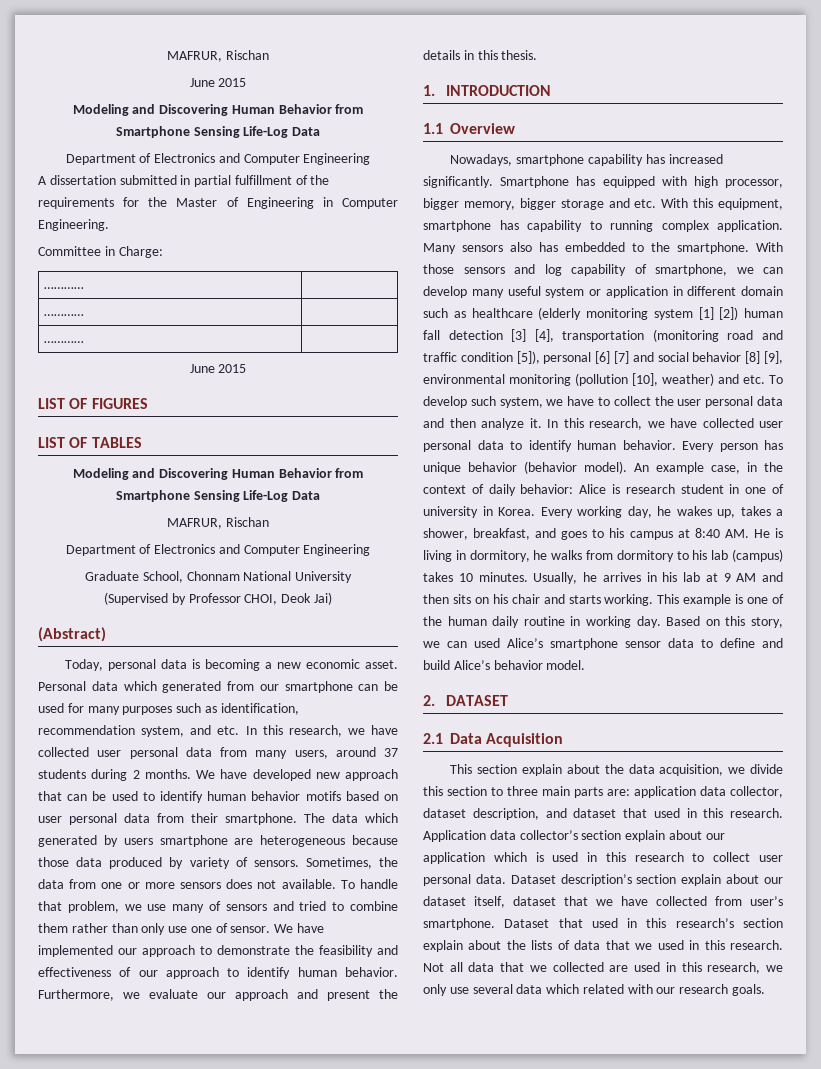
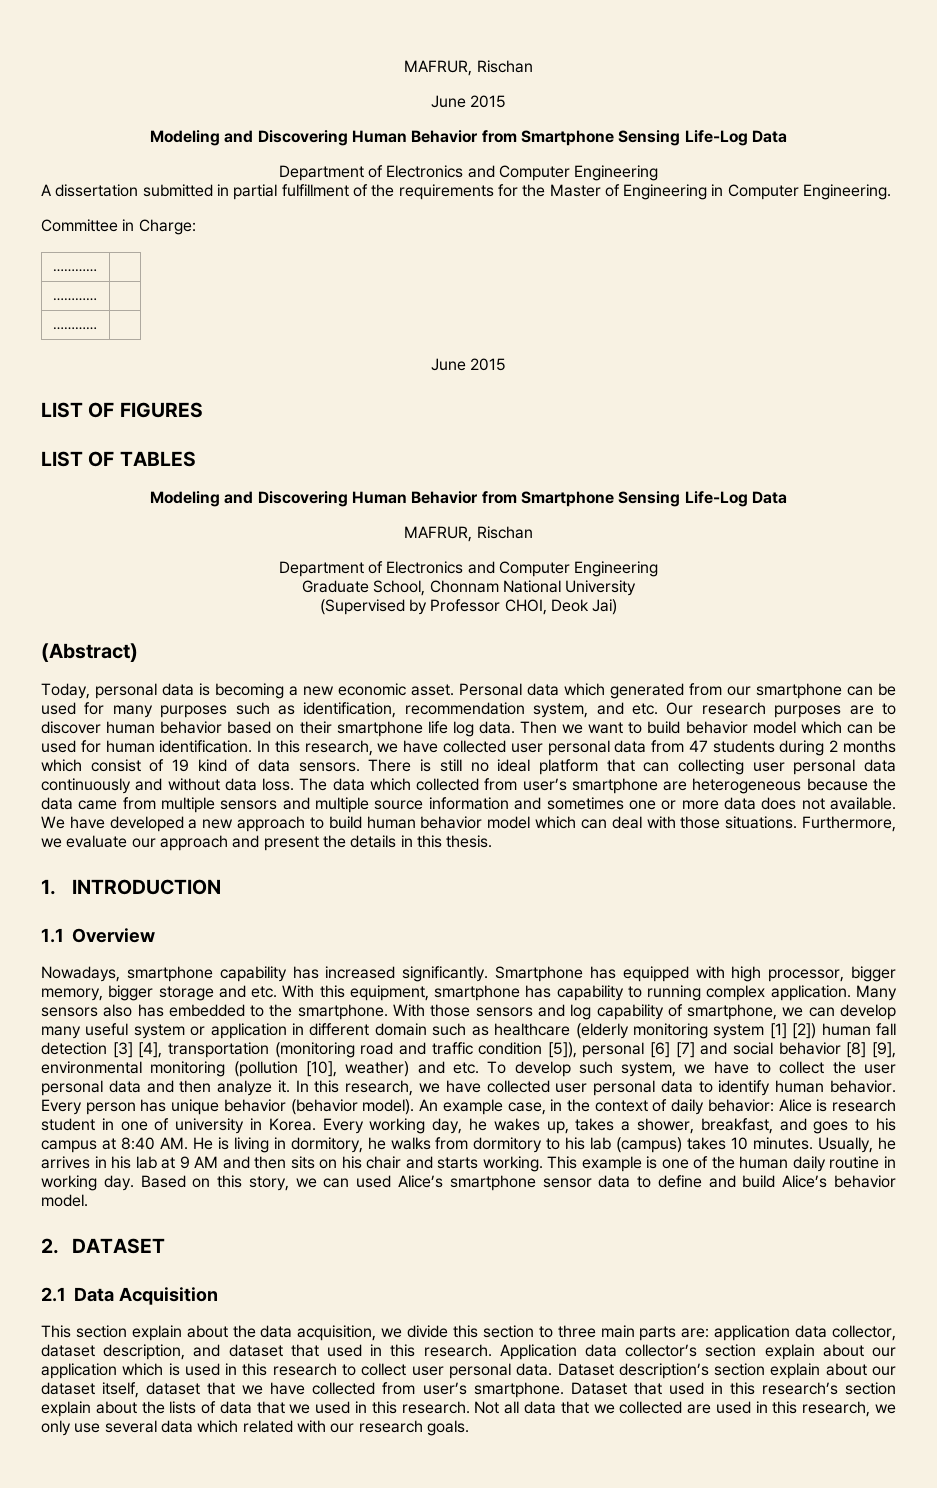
- Personal data which generated from our smartphone can be used for many purposes such as identification, recommendation system, and etc. In this research, we have collected user personal data from many users, around 37 students during 2 months. We have developed new approach that can be used to identify human behavior motifs based on user personal data from their smartphone. The data which generated by users smartphone are heterogeneous because those data produced by variety of sensors. Sometimes, the data from one or more sensors does not available.
+ Personal data which generated from our smartphone can be used for many purposes such as identification, recommendation system, and etc. Our research purposes are to discover human behavior based on their smartphone life log data. Then we want to build behavior model which can be used for human identification. In this research, we have collected user personal data from 47 students during 2 months which consist of 19 kind of data sensors. There is still no ideal platform that can collecting user personal data continuously and without data loss. The data which collected from user’s smartphone are heterogeneous because the data came from multiple sensors and multiple source information and sometimes one or more data does not available.
- To handle that problem, we use many of sensors and tried to combine them rather than only use one of sensor. We have implemented our approach to demonstrate the feasibility and effectiveness of our approach to identify human behavior.
+ We have developed a new approach to build human behavior model which can deal with those situations.

